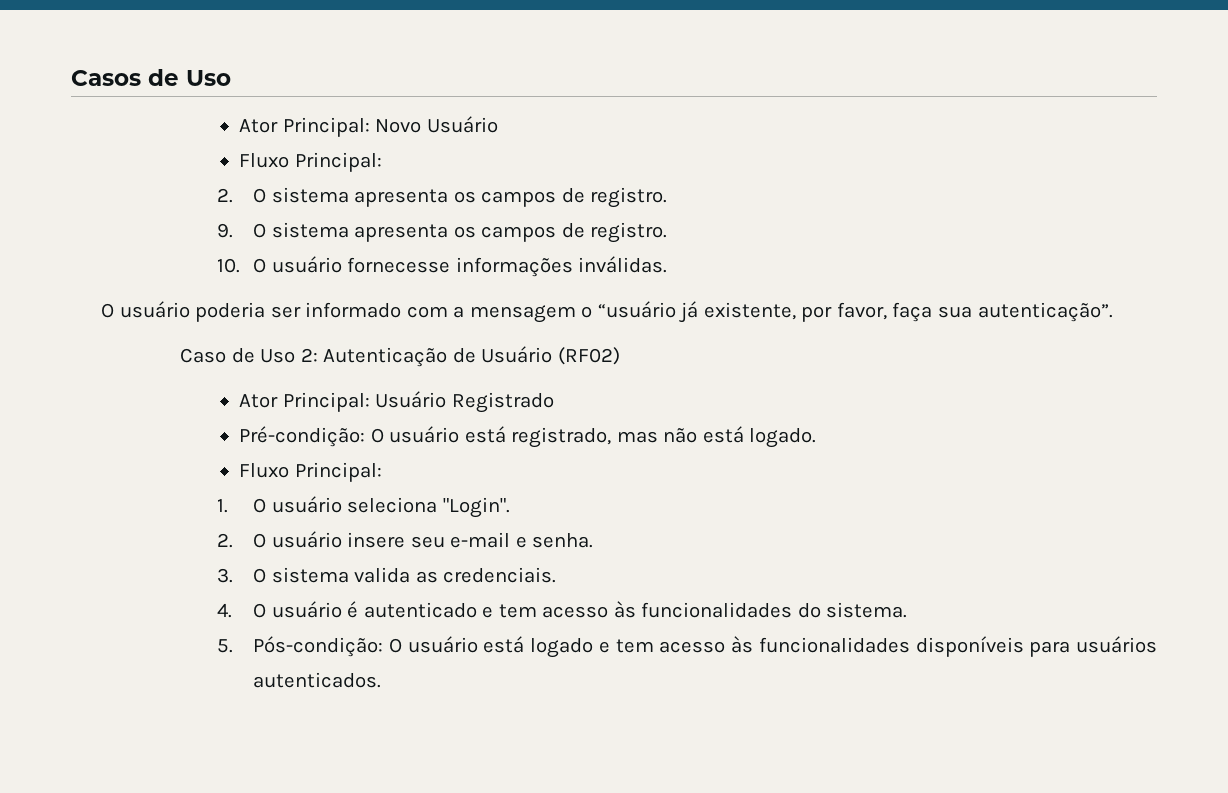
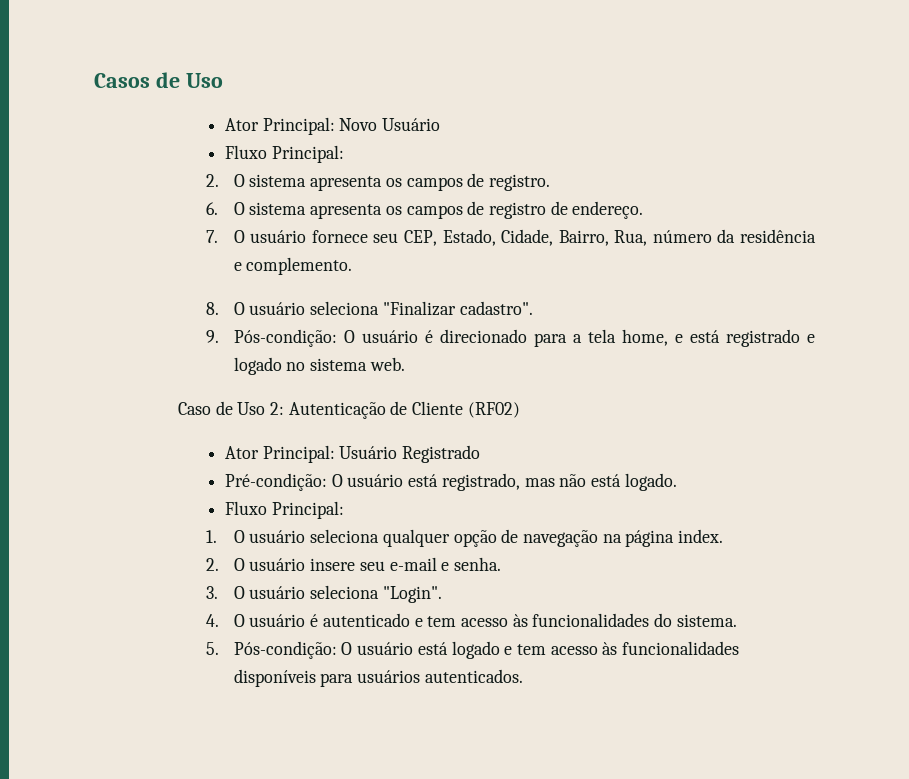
- 9. O sistema apresenta os campos de registro.
- 10. O usuário fornecesse informações inválidas.
- O usuário poderia ser informado com a mensagem o “usuário já existente, por favor, faça sua autenticação”.
+ 6. O sistema apresenta os campos de registro de endereço.
+ 7. O usuário fornece seu CEP, Estado, Cidade, Bairro, Rua, número da residência e complemento.
+ 8. O usuário seleciona "Finalizar cadastro".
+ 9. Pós-condição: O usuário é direcionado para a tela home, e está registrado e logado no sistema web.
- Caso de Uso 2: Autenticação de Usuário (RF02)
+ Caso de Uso 2: Autenticação de Cliente (RF02)
- 1. O usuário seleciona "Login".
+ 1. O usuário seleciona qualquer opção de navegação na página index.
- 3. O sistema valida as credenciais.
+ 3. O usuário seleciona "Login".

